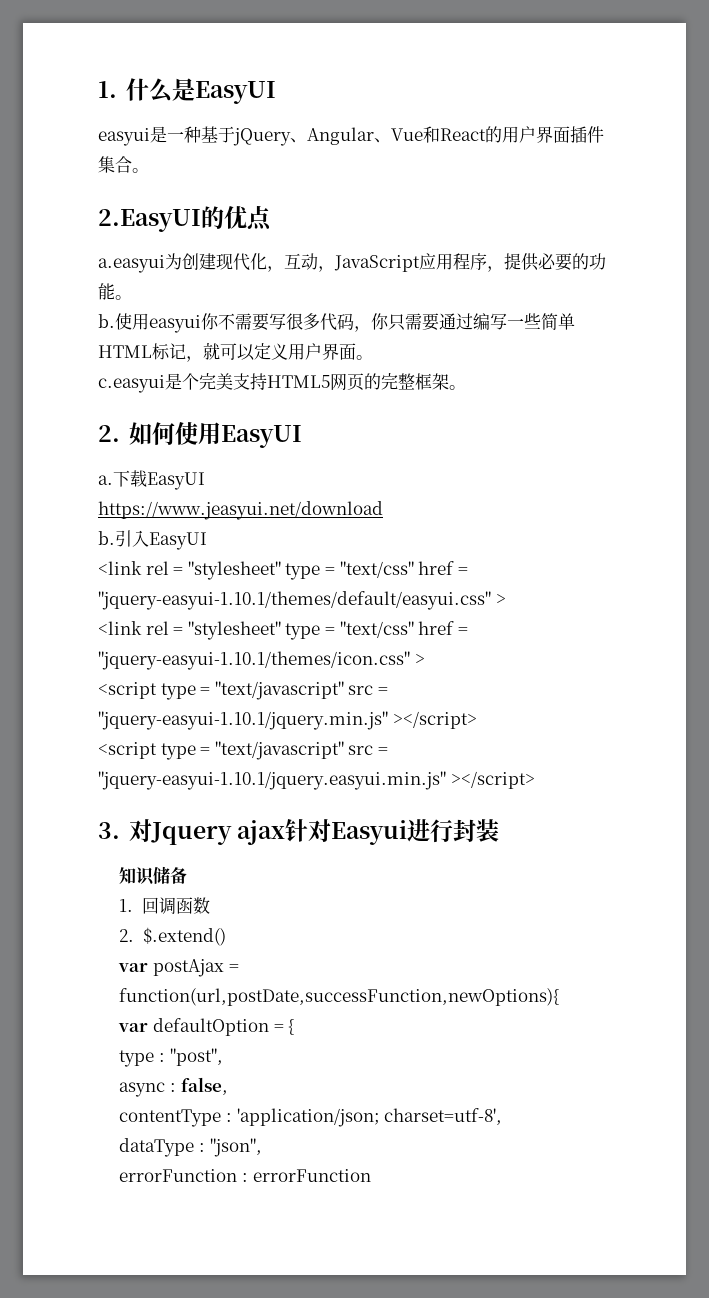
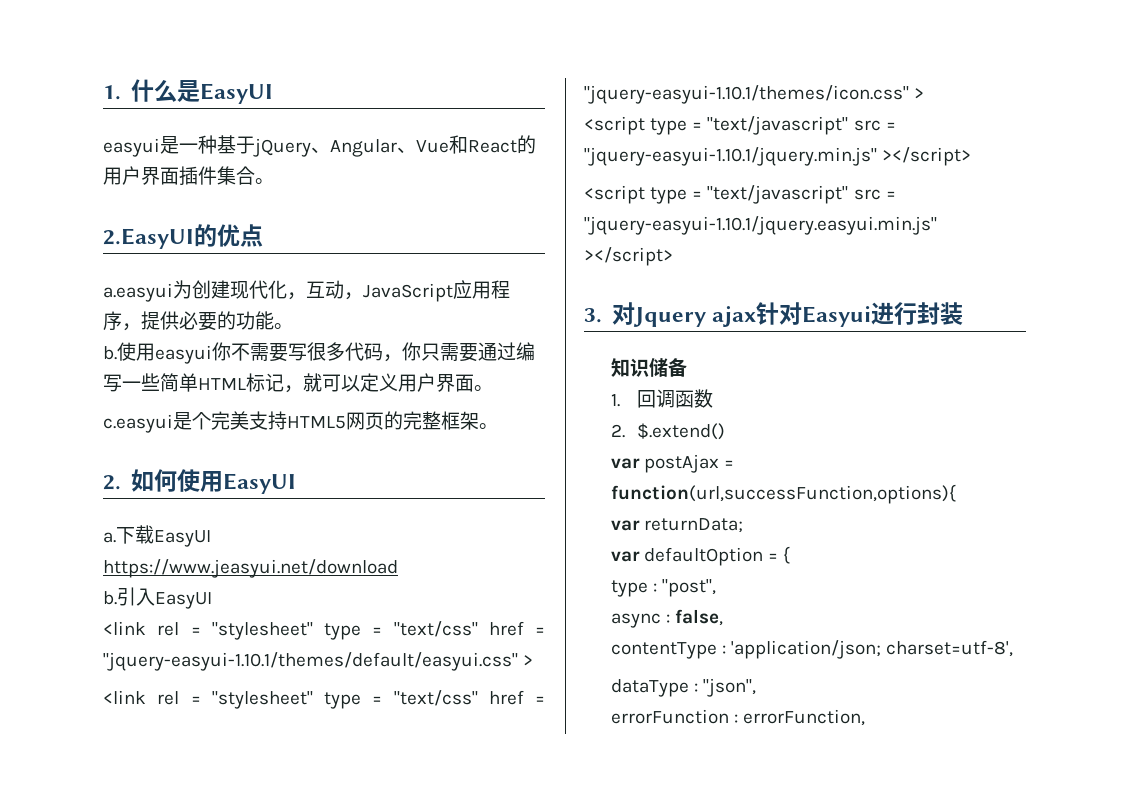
- var postAjax = function(url,postDate,successFunction,newOptions){
+ var postAjax = function(url,successFunction,options){
+ var returnData;
- errorFunction : errorFunction
+ errorFunction : errorFunction,

